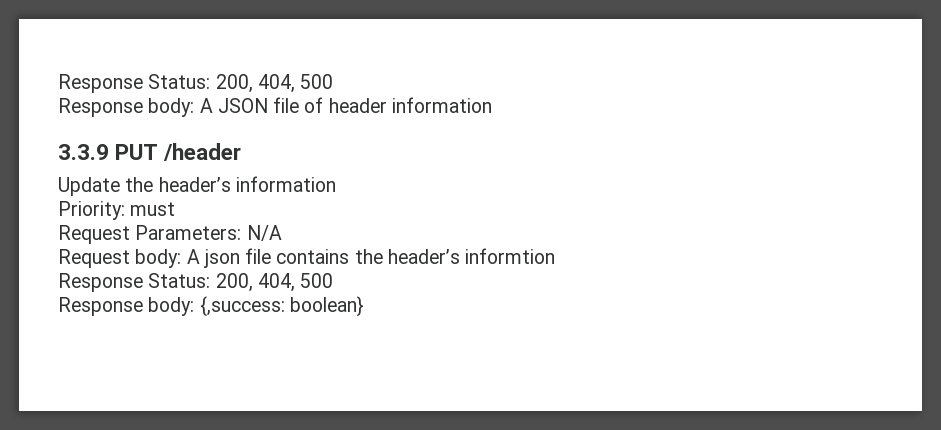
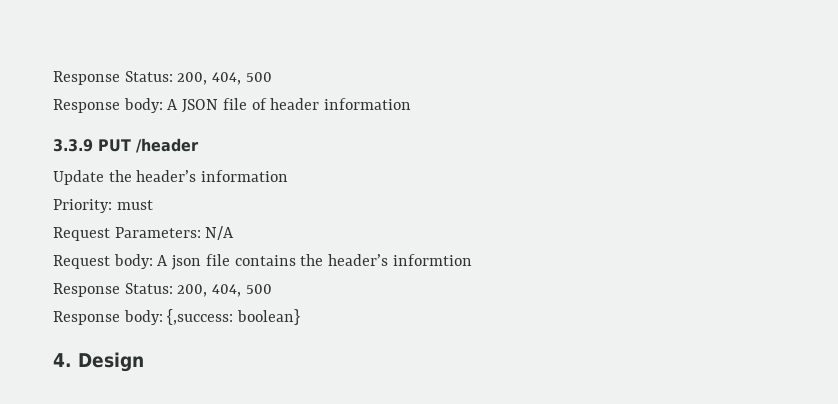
+ 4. Design

